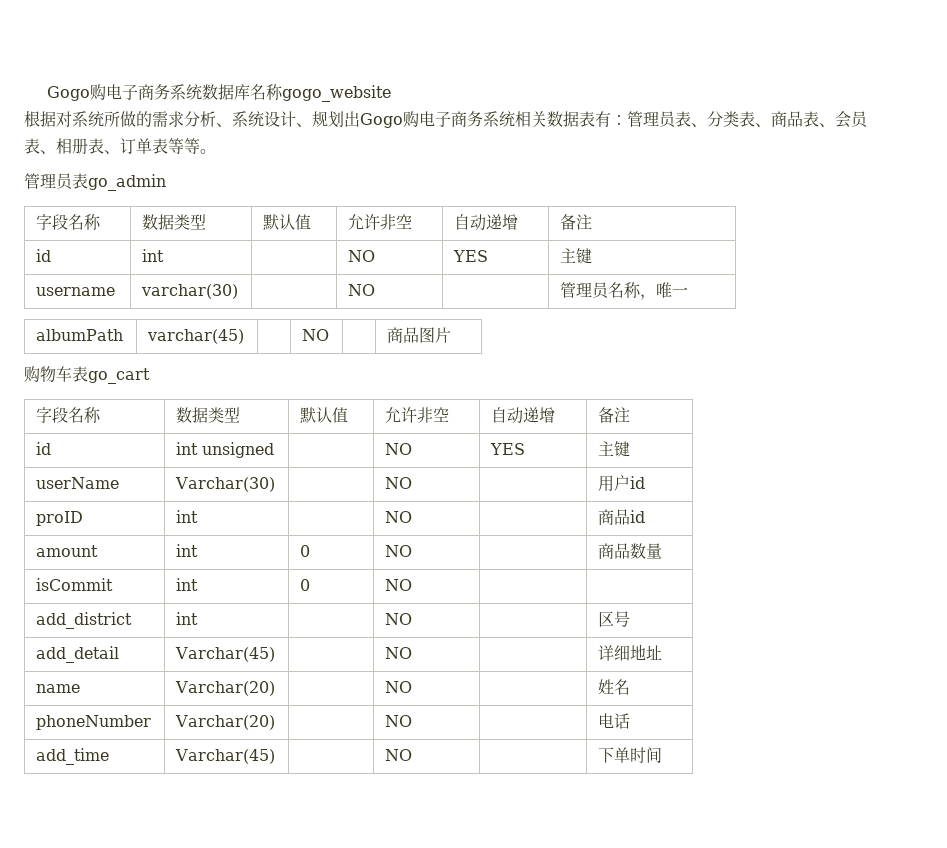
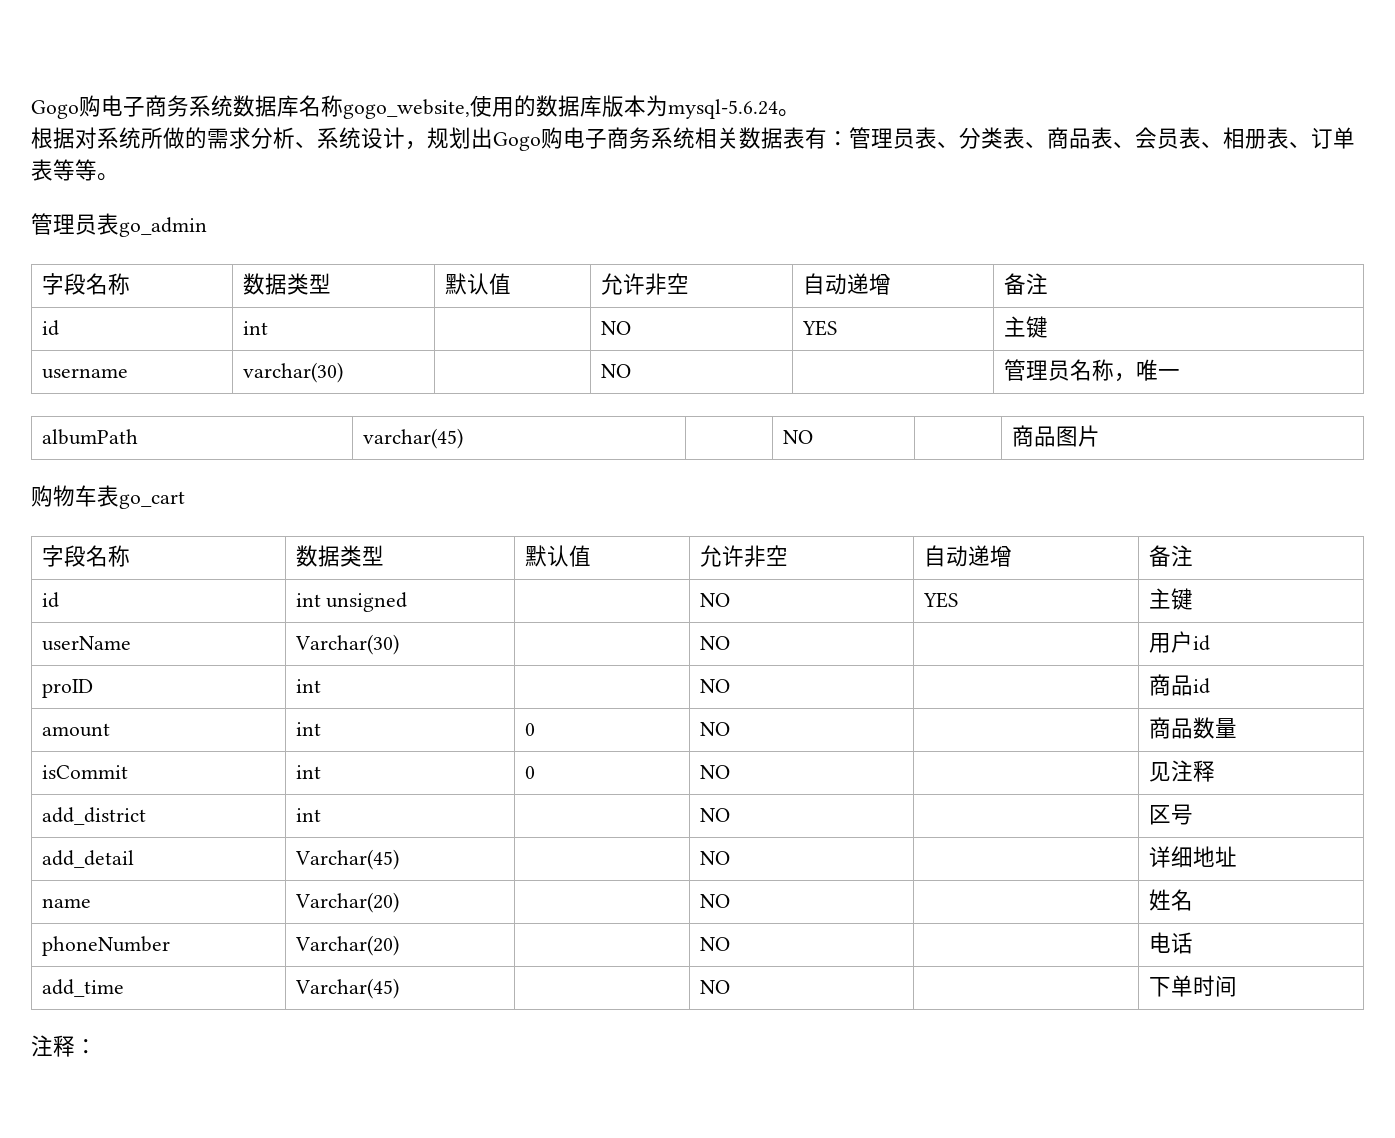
- Gogo购电子商务系统数据库名称gogo_website
+ Gogo购电子商务系统数据库名称gogo_website,使用的数据库版本为mysql-5.6.24。
- 根据对系统所做的需求分析、系统设计、规划出Gogo购电子商务系统相关数据表有：管理员表、分类表、商品表、会员表、相册表、订单表等等。
+ 根据对系统所做的需求分析、系统设计，规划出Gogo购电子商务系统相关数据表有：管理员表、分类表、商品表、会员表、相册表、订单表等等。
- isCommit | int | 0 | NO | |
+ isCommit | int | 0 | NO | | 见注释
+ 注释：

